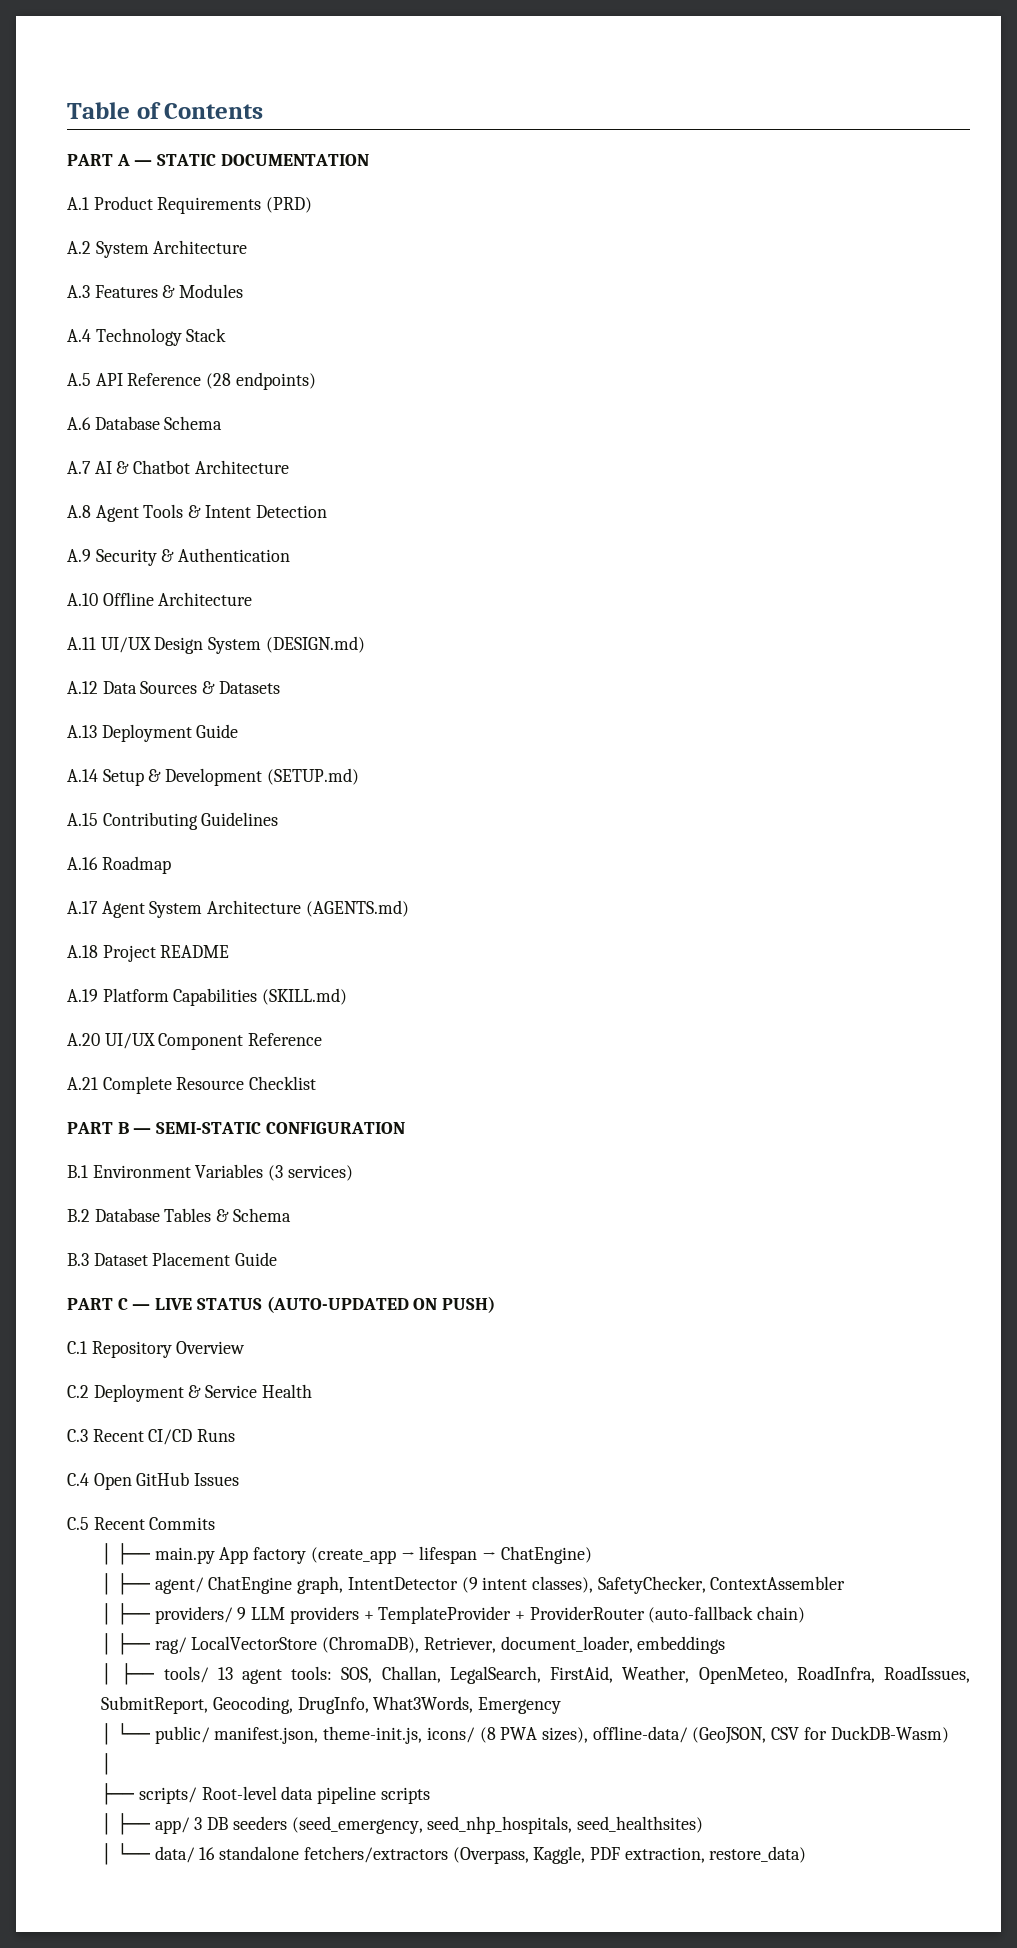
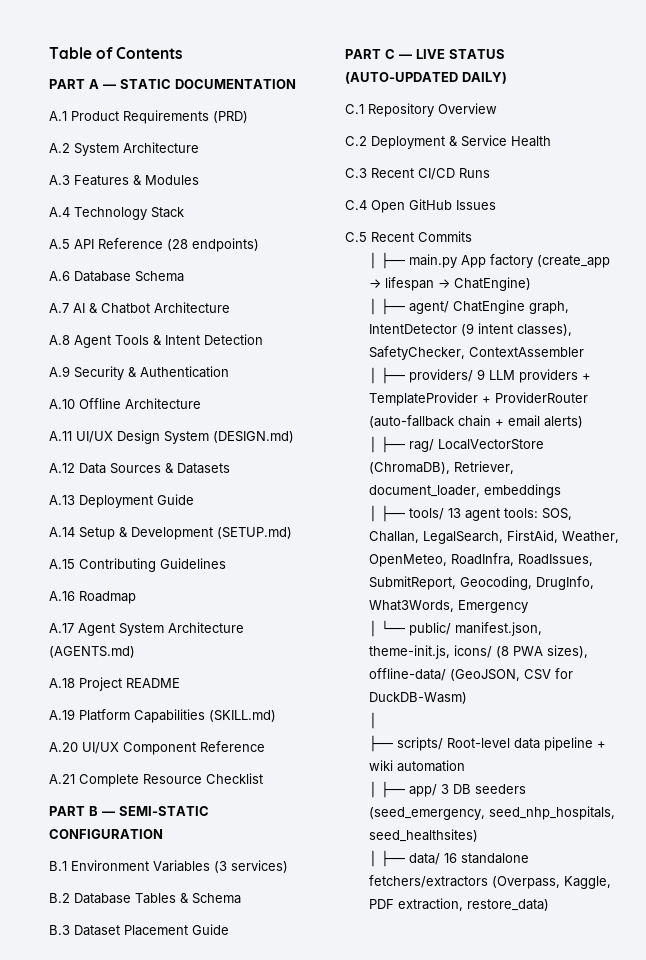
- PART C — LIVE STATUS (AUTO-UPDATED ON PUSH)
+ PART C — LIVE STATUS (AUTO-UPDATED DAILY)
- │ ├── providers/ 9 LLM providers + TemplateProvider + ProviderRouter (auto-fallback chain)
+ │ ├── providers/ 9 LLM providers + TemplateProvider + ProviderRouter (auto-fallback chain + email alerts)
- ├── scripts/ Root-level data pipeline scripts
+ ├── scripts/ Root-level data pipeline + wiki automation
- │ └── data/ 16 standalone fetchers/extractors (Overpass, Kaggle, PDF extraction, restore_data)
+ │ ├── data/ 16 standalone fetchers/extractors (Overpass, Kaggle, PDF extraction, restore_data)

